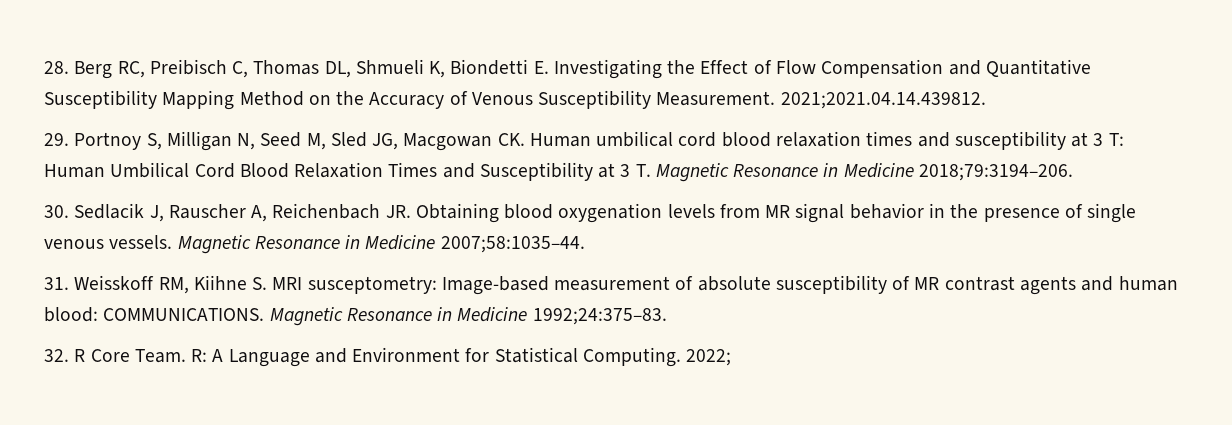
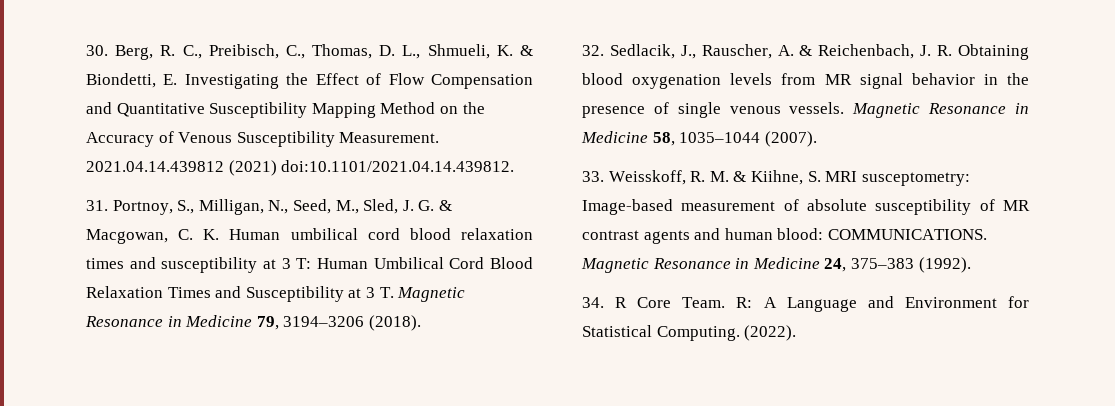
- 28. Berg RC, Preibisch C, Thomas DL, Shmueli K, Biondetti E. Investigating the Effect of Flow Compensation and Quantitative Susceptibility Mapping Method on the Accuracy of Venous Susceptibility Measurement.
+ 30. Berg, R. C., Preibisch, C., Thomas, D. L., Shmueli, K. & Biondetti, E. Investigating the Effect of Flow Compensation and Quantitative Susceptibility Mapping Method on the Accuracy of Venous Susceptibility Measurement.
- 2021;2021.04.14.439812.
- 29. Portnoy S, Milligan N, Seed M, Sled JG, Macgowan CK. Human umbilical cord blood relaxation times and susceptibility at 3 T: Human Umbilical Cord Blood Relaxation Times and Susceptibility at 3 T. Magnetic Resonance in Medicine 2018;79:3194–206.
- 30. Sedlacik J, Rauscher A, Reichenbach JR. Obtaining blood oxygenation levels from MR signal behavior in the presence of single venous vessels.
+ 2021.04.14.439812 (2021) doi:10.1101/2021.04.14.439812.
+ 31. Portnoy, S., Milligan, N., Seed, M., Sled, J. G. & Macgowan, C. K. Human umbilical cord blood relaxation times and susceptibility at 3 T: Human Umbilical Cord Blood Relaxation Times and Susceptibility at 3 T. Magnetic Resonance in Medicine 79, 3194–3206 (2018).
+ 32. Sedlacik, J., Rauscher, A. & Reichenbach, J. R. Obtaining blood oxygenation levels from MR signal behavior in the presence of single venous vessels.
- Magnetic Resonance in Medicine 2007;58:1035–44.
- 31. Weisskoff RM, Kiihne S. MRI susceptometry: Image-based measurement of absolute susceptibility of MR contrast agents and human blood: COMMUNICATIONS.
+ Magnetic Resonance in Medicine 58, 1035–1044 (2007).
+ 33. Weisskoff, R. M. & Kiihne, S. MRI susceptometry: Image-based measurement of absolute susceptibility of MR contrast agents and human blood: COMMUNICATIONS.
- Magnetic Resonance in Medicine 1992;24:375–83.
- 32. R Core Team.
+ Magnetic Resonance in Medicine 24, 375–383 (1992).
+ 34. R Core Team.
- 2022;
+ (2022).

